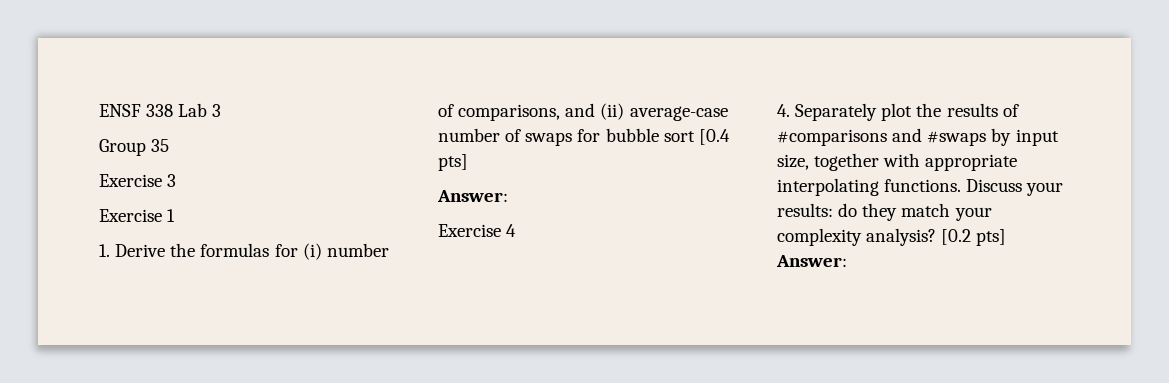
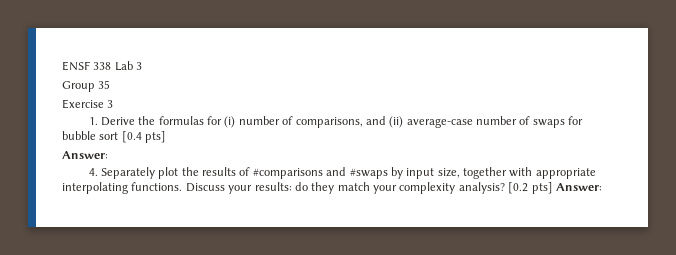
- Exercise 1
- Exercise 4

